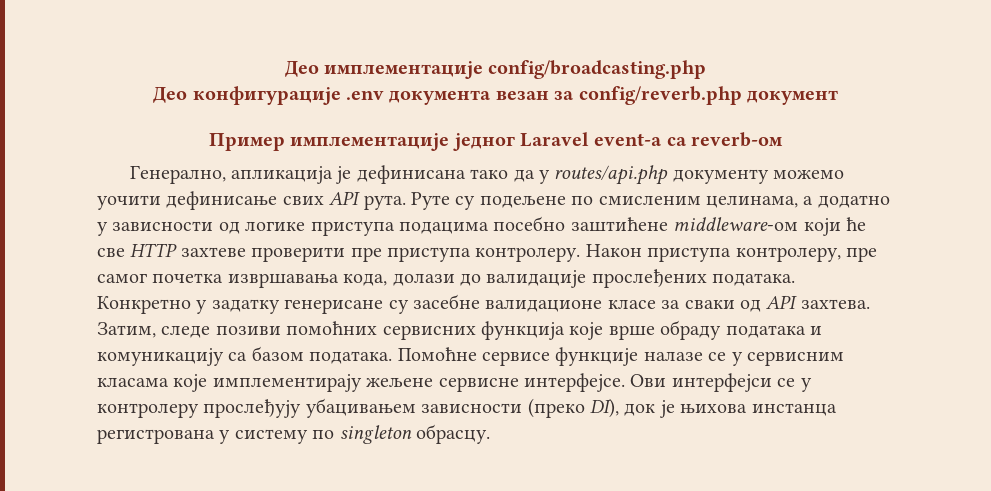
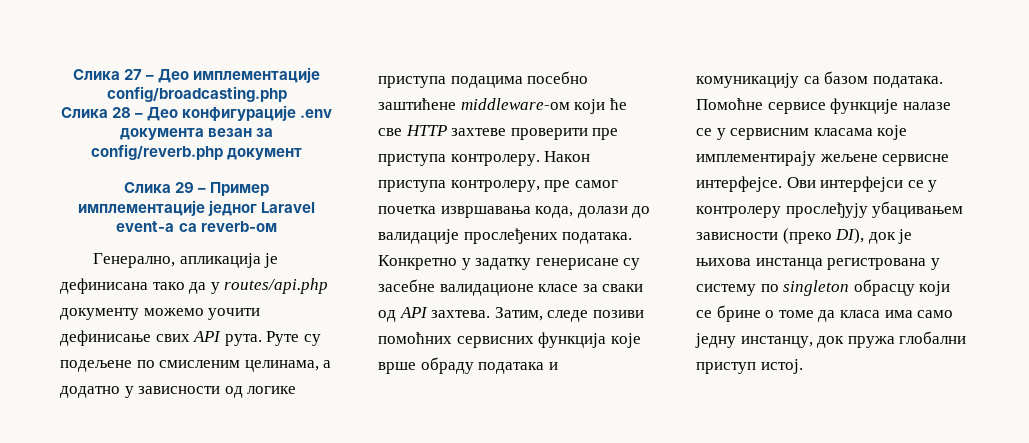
- Део имплементације config/broadcasting.php
+ Слика 27 – Део имплементације config/broadcasting.php
- Део конфигурације .env документа везан за config/reverb.php документ
+ Слика 28 – Део конфигурације .env документа везан за config/reverb.php документ
- Пример имплементације једног Laravel event-а са reverb-ом
+ Слика 29 – Пример имплементације једног Laravel event-а са reverb-ом
- Ови интерфејси се у контролеру прослеђују убацивањем зависности (преко DI), док је њихова инстанца регистрована у систему по singleton обрасцу.
+ Ови интерфејси се у контролеру прослеђују убацивањем зависности (преко DI), док је њихова инстанца регистрована у систему по singleton обрасцу који се брине о томе да класа има само једну инстанцу, док пружа глобални приступ истој.

